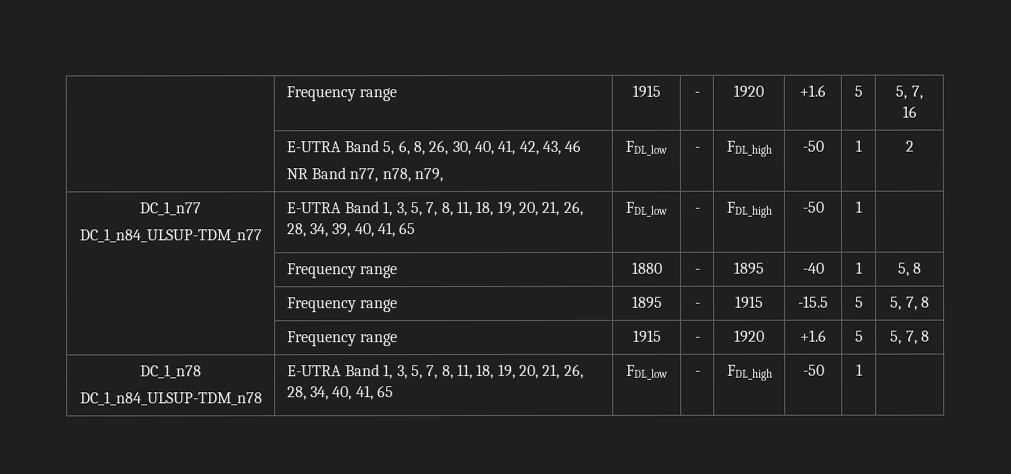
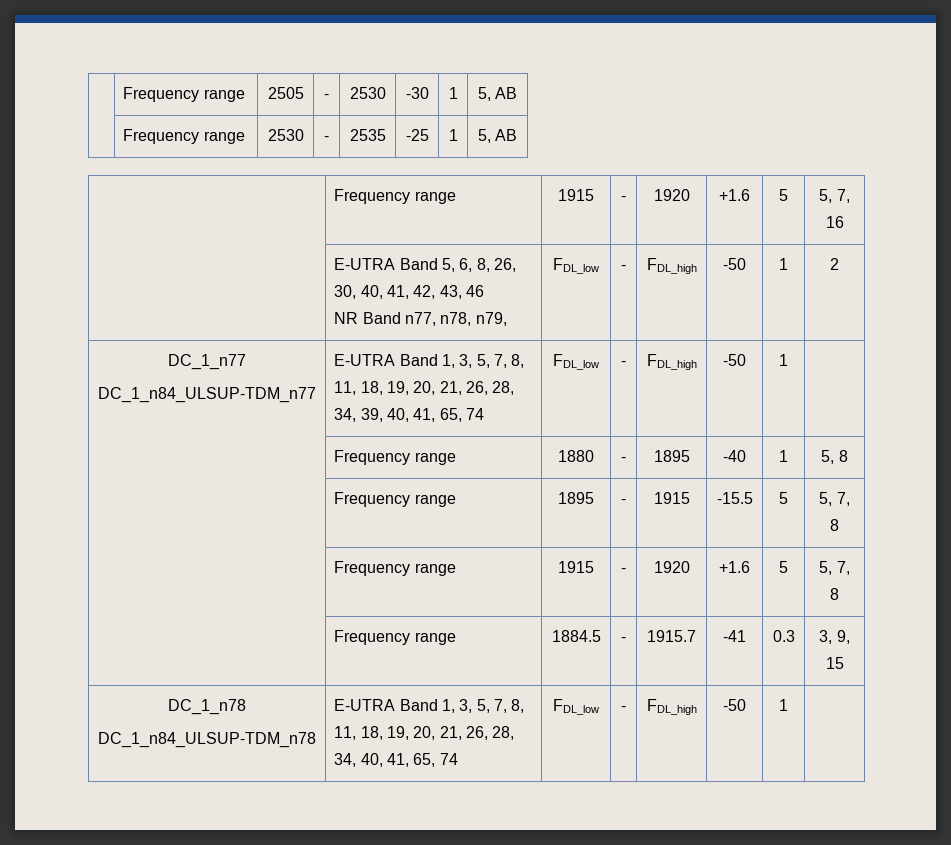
+ | Frequency range | 2505 | - | 2530 | -30 | 1 | 5, AB
+ | Frequency range | 2530 | - | 2535 | -25 | 1 | 5, AB
  DC_1_n77
- DC_1_n84_ULSUP-TDM_n77 | E-UTRA Band 1, 3, 5, 7, 8, 11, 18, 19, 20, 21, 26, 28, 34, 39, 40, 41, 65 | FDL_low | - | FDL_high | -50 | 1 |
+ DC_1_n84_ULSUP-TDM_n77 | E-UTRA Band 1, 3, 5, 7, 8, 11, 18, 19, 20, 21, 26, 28, 34, 39, 40, 41, 65, 74 | FDL_low | - | FDL_high | -50 | 1 |
+ | Frequency range | 1884.5 | - | 1915.7 | -41 | 0.3 | 3, 9, 15
  DC_1_n78
- DC_1_n84_ULSUP-TDM_n78 | E-UTRA Band 1, 3, 5, 7, 8, 11, 18, 19, 20, 21, 26, 28, 34, 40, 41, 65 | FDL_low | - | FDL_high | -50 | 1 |
+ DC_1_n84_ULSUP-TDM_n78 | E-UTRA Band 1, 3, 5, 7, 8, 11, 18, 19, 20, 21, 26, 28, 34, 40, 41, 65, 74 | FDL_low | - | FDL_high | -50 | 1 |

